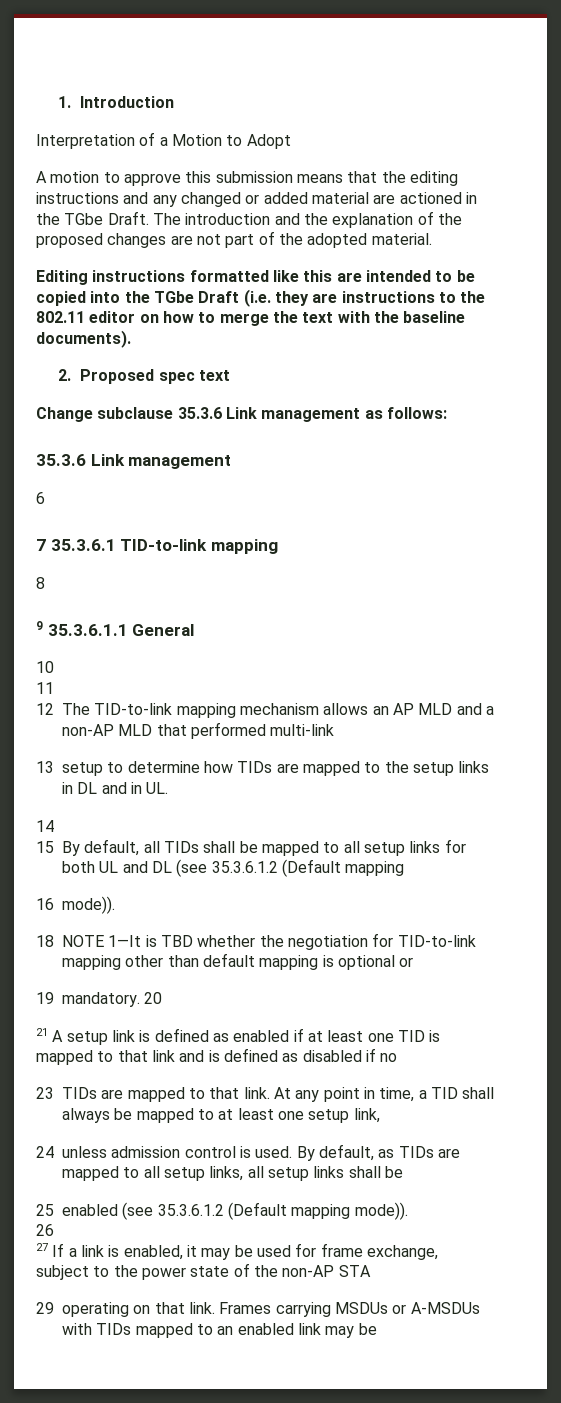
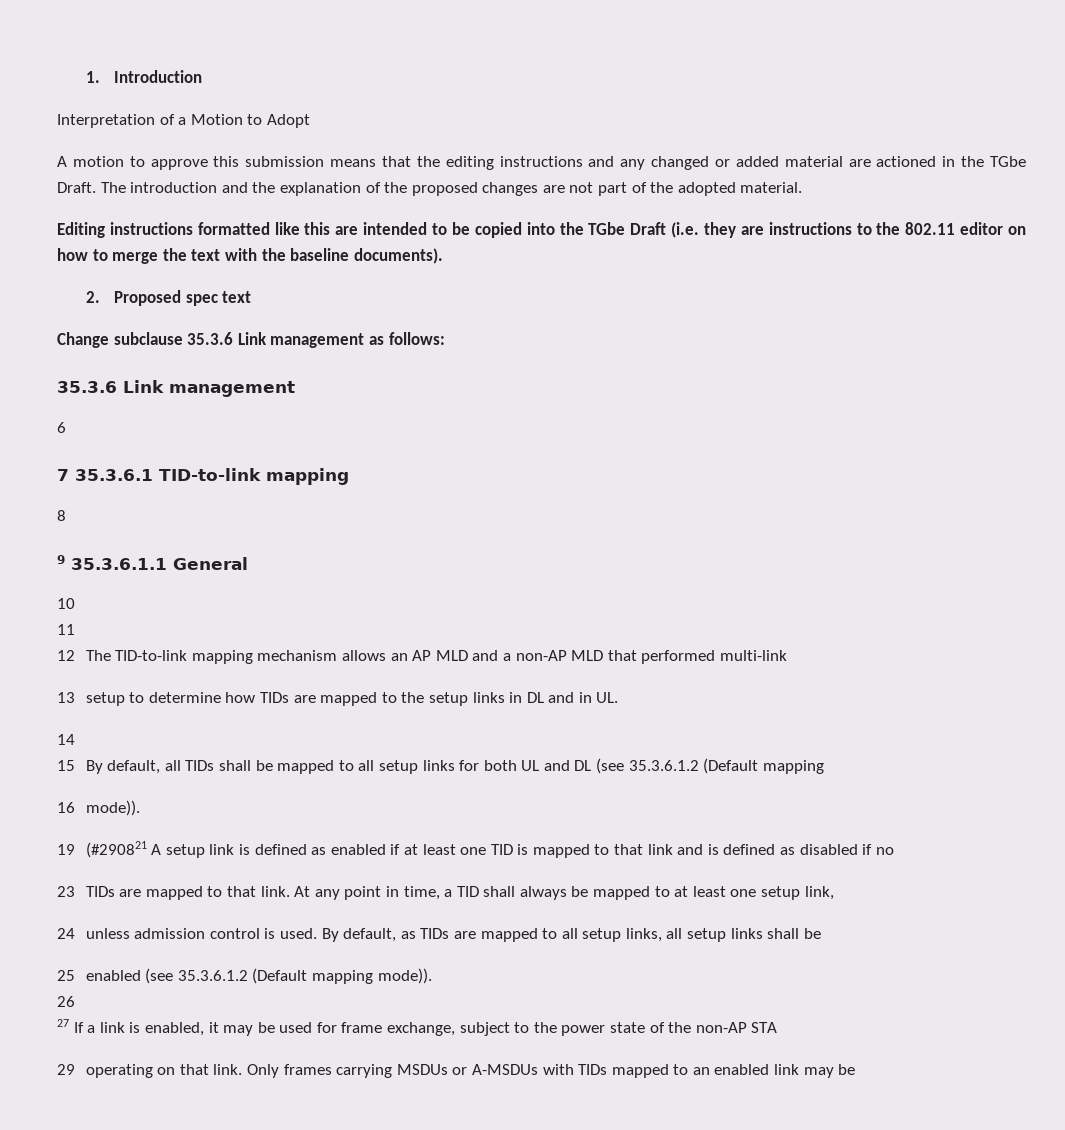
- 18 NOTE 1—It is TBD whether the negotiation for TID-to-link mapping other than default mapping is optional or
- 19 mandatory. 20
- 21 A setup link is defined as enabled if at least one TID is mapped to that link and is defined as disabled if no
+ 19 (#290821 A setup link is defined as enabled if at least one TID is mapped to that link and is defined as disabled if no
- Frames carrying MSDUs or A-MSDUs with TIDs mapped to an enabled link may be
+ Only frames carrying MSDUs or A-MSDUs with TIDs mapped to an enabled link may be

